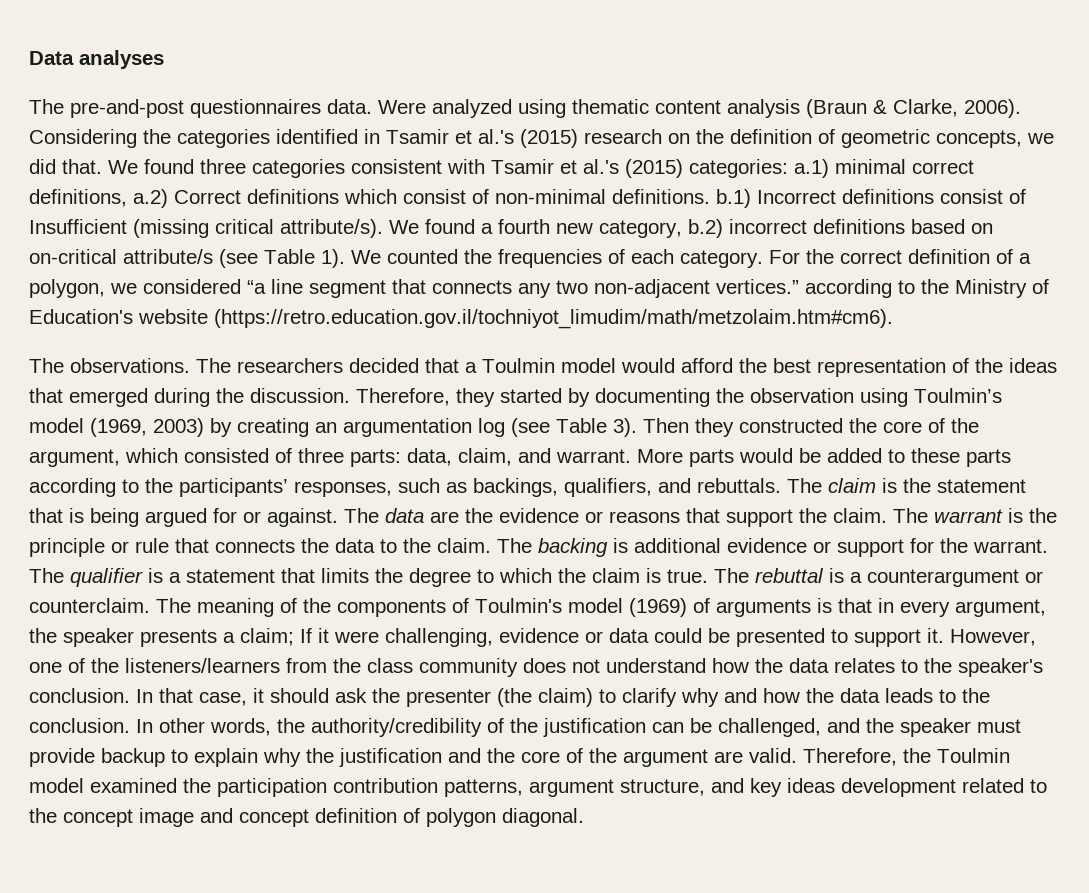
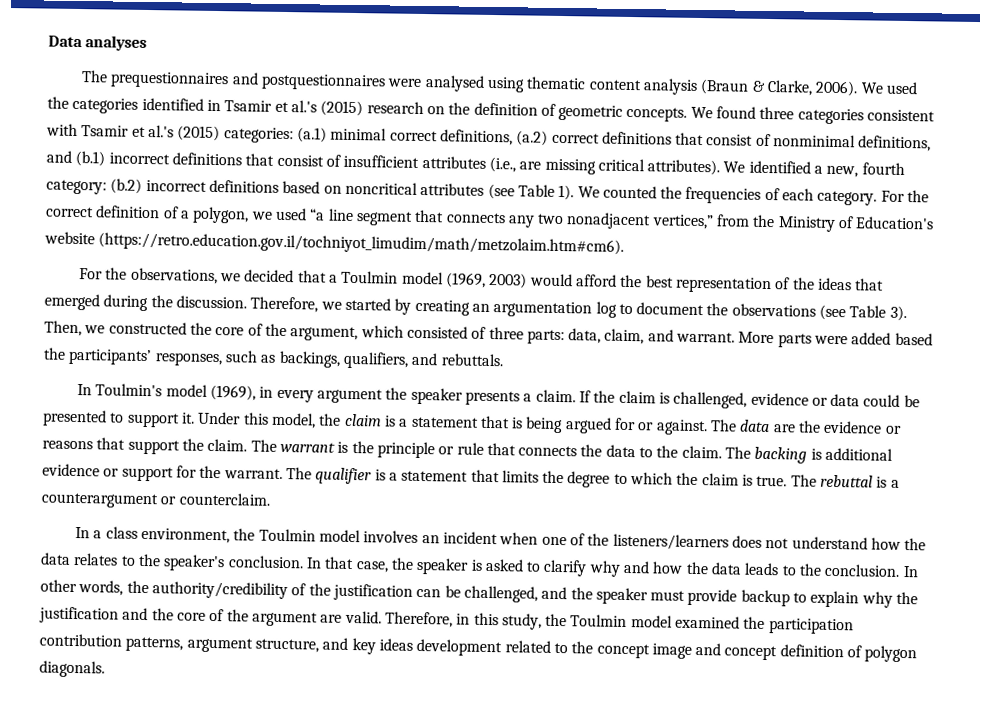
- The pre-and-post questionnaires data. Were analyzed using thematic content analysis (Braun & Clarke, 2006).
+ The prequestionnaires and postquestionnaires were analysed using thematic content analysis (Braun & Clarke, 2006).
- Considering the categories identified in Tsamir et al.'s (2015) research on the definition of geometric concepts, we did that.
+ We used the categories identified in Tsamir et al.'s (2015) research on the definition of geometric concepts.
- We found three categories consistent with Tsamir et al.'s (2015) categories: a.1) minimal correct definitions, a.2) Correct definitions which consist of non-minimal definitions. b.1) Incorrect definitions consist of Insufficient (missing critical attribute/s). We found a fourth new category, b.2) incorrect definitions based on on-critical attribute/s (see Table 1).
+ We found three categories consistent with Tsamir et al.'s (2015) categories: (a.1) minimal correct definitions, (a.2) correct definitions that consist of nonminimal definitions, and (b.1) incorrect definitions that consist of insufficient attributes (i.e., are missing critical attributes). We identified a new, fourth category: (b.2) incorrect definitions based on noncritical attributes (see Table 1).
- For the correct definition of a polygon, we considered “a line segment that connects any two non-adjacent vertices.” according to the Ministry of Education's website (https://retro.education.gov.il/tochniyot_limudim/math/metzolaim.htm#cm6).
+ For the correct definition of a polygon, we used “a line segment that connects any two nonadjacent vertices,” from the Ministry of Education's website (https://retro.education.gov.il/tochniyot_limudim/math/metzolaim.htm#cm6).
- The observations. The researchers decided that a Toulmin model would afford the best representation of the ideas that emerged during the discussion.
+ For the observations, we decided that a Toulmin model (1969, 2003) would afford the best representation of the ideas that emerged during the discussion.
- Therefore, they started by documenting the observation using Toulmin’s model (1969, 2003) by creating an argumentation log (see Table 3).
+ Therefore, we started by creating an argumentation log to document the observations (see Table 3).
- Then they constructed the core of the argument, which consisted of three parts: data, claim, and warrant.
+ Then, we constructed the core of the argument, which consisted of three parts: data, claim, and warrant.
- More parts would be added to these parts according to the participants’ responses, such as backings, qualifiers, and rebuttals. The claim is the statement that is being argued for or against.
+ More parts were added based the participants’ responses, such as backings, qualifiers, and rebuttals.
+ In Toulmin's model (1969), in every argument the speaker presents a claim. If the claim is challenged, evidence or data could be presented to support it. Under this model, the claim is a statement that is being argued for or against.
- The rebuttal is a counterargument or counterclaim. The meaning of the components of Toulmin's model (1969) of arguments is that in every argument, the speaker presents a claim; If it were challenging, evidence or data could be presented to support it. However, one of the listeners/learners from the class community does not understand how the data relates to the speaker's conclusion.
+ The rebuttal is a counterargument or counterclaim.
+ In a class environment, the Toulmin model involves an incident when one of the listeners/learners does not understand how the data relates to the speaker's conclusion.
- In that case, it should ask the presenter (the claim) to clarify why and how the data leads to the conclusion.
+ In that case, the speaker is asked to clarify why and how the data leads to the conclusion.
- Therefore, the Toulmin model examined the participation contribution patterns, argument structure, and key ideas development related to the concept image and concept definition of polygon diagonal.
+ Therefore, in this study, the Toulmin model examined the participation contribution patterns, argument structure, and key ideas development related to the concept image and concept definition of polygon diagonals.

